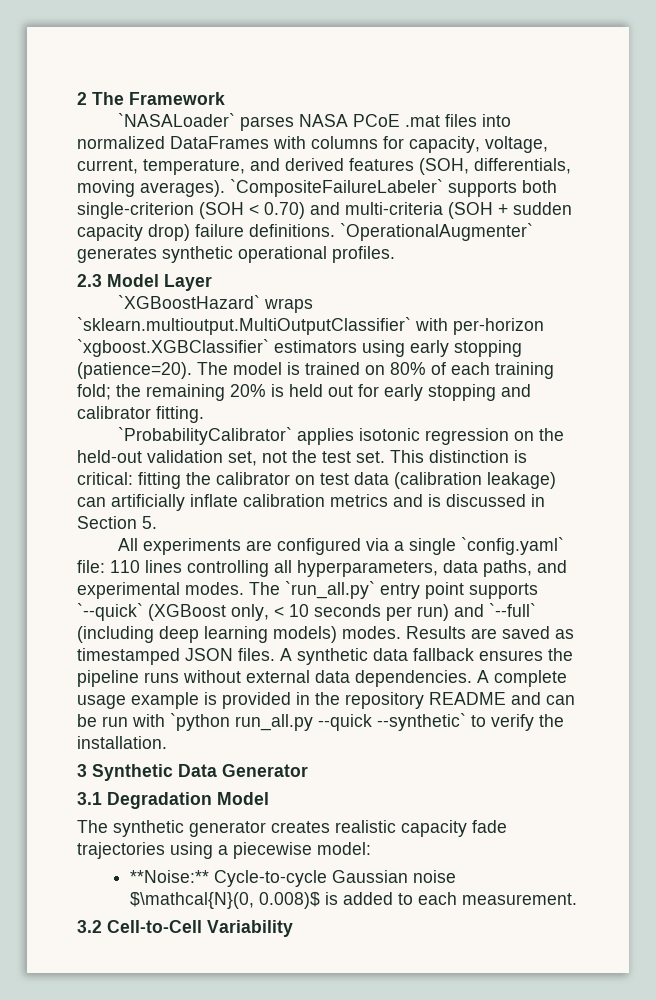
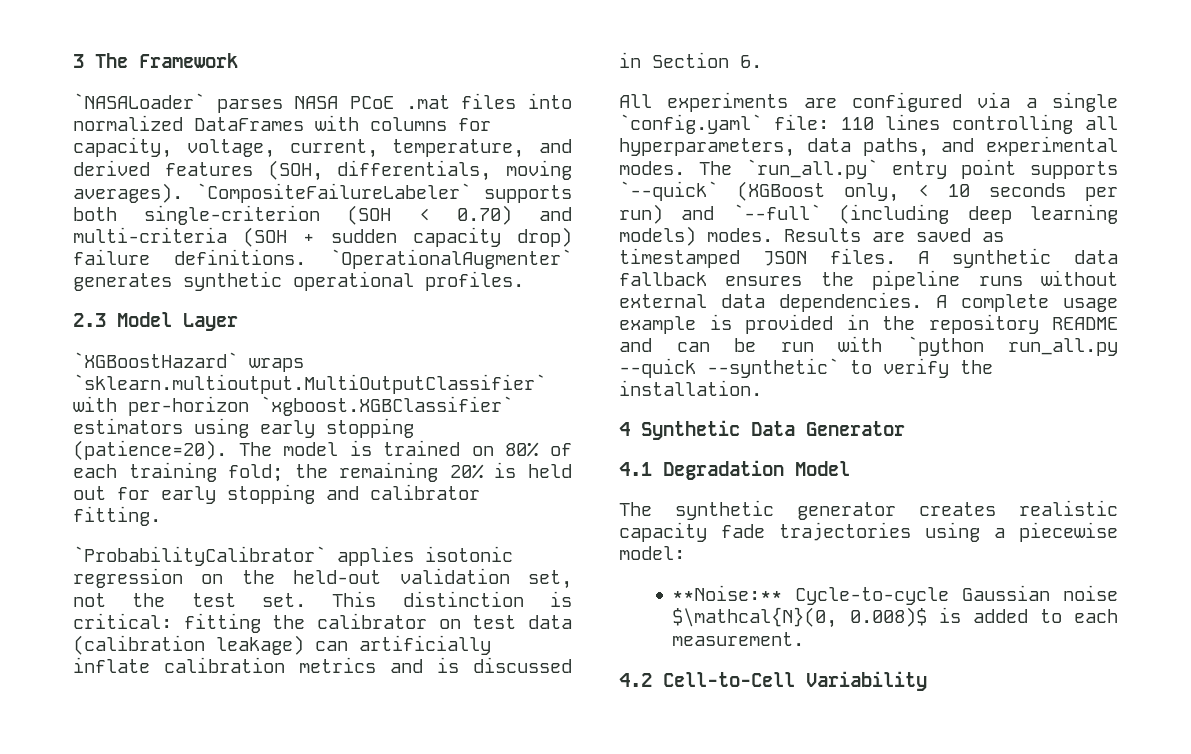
- 2 The Framework
+ 3 The Framework
- This distinction is critical: fitting the calibrator on test data (calibration leakage) can artificially inflate calibration metrics and is discussed in Section 5.
+ This distinction is critical: fitting the calibrator on test data (calibration leakage) can artificially inflate calibration metrics and is discussed in Section 6.
- 3 Synthetic Data Generator
+ 4 Synthetic Data Generator
- 3.1 Degradation Model
+ 4.1 Degradation Model
- 3.2 Cell-to-Cell Variability
+ 4.2 Cell-to-Cell Variability

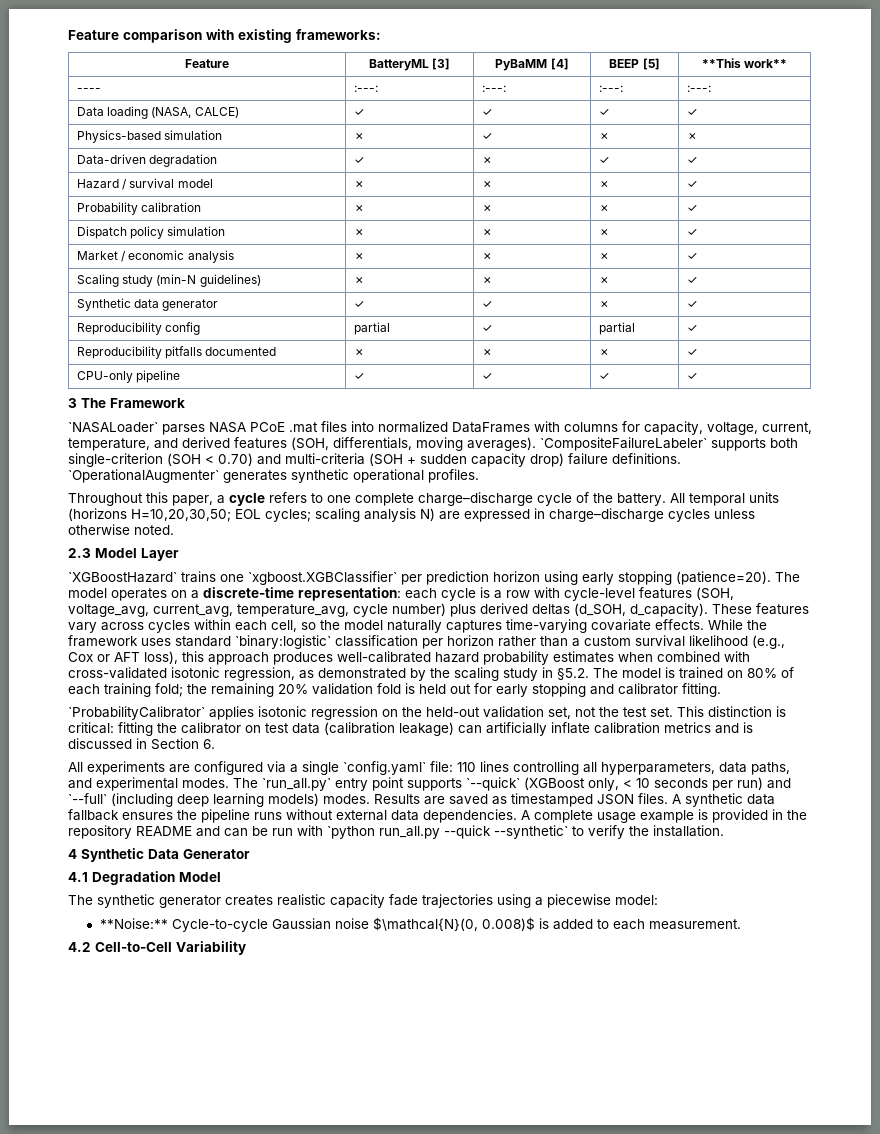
+ Feature comparison with existing frameworks:
+ Feature | BatteryML [3] | PyBaMM [4] | BEEP [5] | **This work**
+ ---- | :---: | :---: | :---: | :---:
+ Data loading (NASA, CALCE) | ✓ | ✓ | ✓ | ✓
+ Physics-based simulation | ✗ | ✓ | ✗ | ✗
+ Data-driven degradation | ✓ | ✗ | ✓ | ✓
+ Hazard / survival model | ✗ | ✗ | ✗ | ✓
+ Probability calibration | ✗ | ✗ | ✗ | ✓
+ Dispatch policy simulation | ✗ | ✗ | ✗ | ✓
+ Market / economic analysis | ✗ | ✗ | ✗ | ✓
+ Scaling study (min-N guidelines) | ✗ | ✗ | ✗ | ✓
+ Synthetic data generator | ✓ | ✓ | ✗ | ✓
+ Reproducibility config | partial | ✓ | partial | ✓
+ Reproducibility pitfalls documented | ✗ | ✗ | ✗ | ✓
+ CPU-only pipeline | ✓ | ✓ | ✓ | ✓
+ Throughout this paper, a cycle refers to one complete charge–discharge cycle of the battery. All temporal units (horizons H=10,20,30,50; EOL cycles; scaling analysis N) are expressed in charge–discharge cycles unless otherwise noted.
  2.3 Model Layer
- `XGBoostHazard` wraps `sklearn.multioutput.MultiOutputClassifier` with per-horizon `xgboost.XGBClassifier` estimators using early stopping (patience=20).
+ `XGBoostHazard` trains one `xgboost.XGBClassifier` per prediction horizon using early stopping (patience=20).
- The model is trained on 80% of each training fold; the remaining 20% is held out for early stopping and calibrator fitting.
+ The model operates on a discrete-time representation: each cycle is a row with cycle-level features (SOH, voltage_avg, current_avg, temperature_avg, cycle number) plus derived deltas (d_SOH, d_capacity). These features vary across cycles within each cell, so the model naturally captures time-varying covariate effects. While the framework uses standard `binary:logistic` classification per horizon rather than a custom survival likelihood (e.g., Cox or AFT loss), this approach produces well-calibrated hazard probability estimates when combined with cross-validated isotonic regression, as demonstrated by the scaling study in §5.2. The model is trained on 80% of each training fold; the remaining 20% validation fold is held out for early stopping and calibrator fitting.

